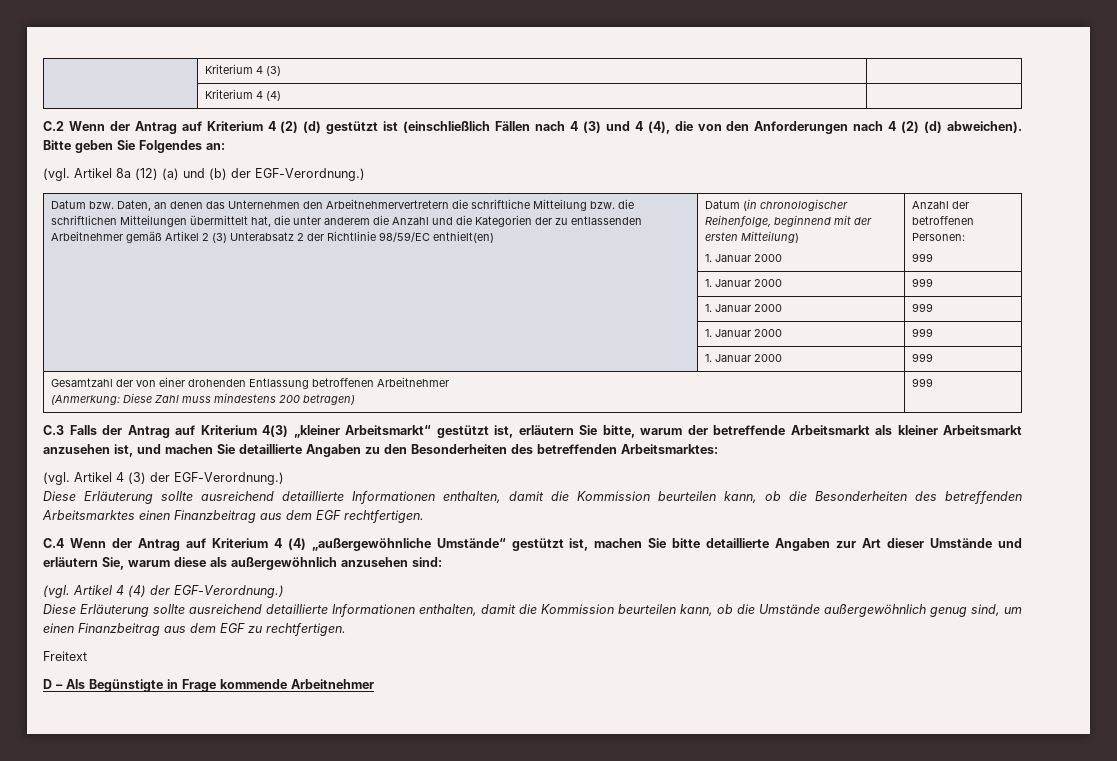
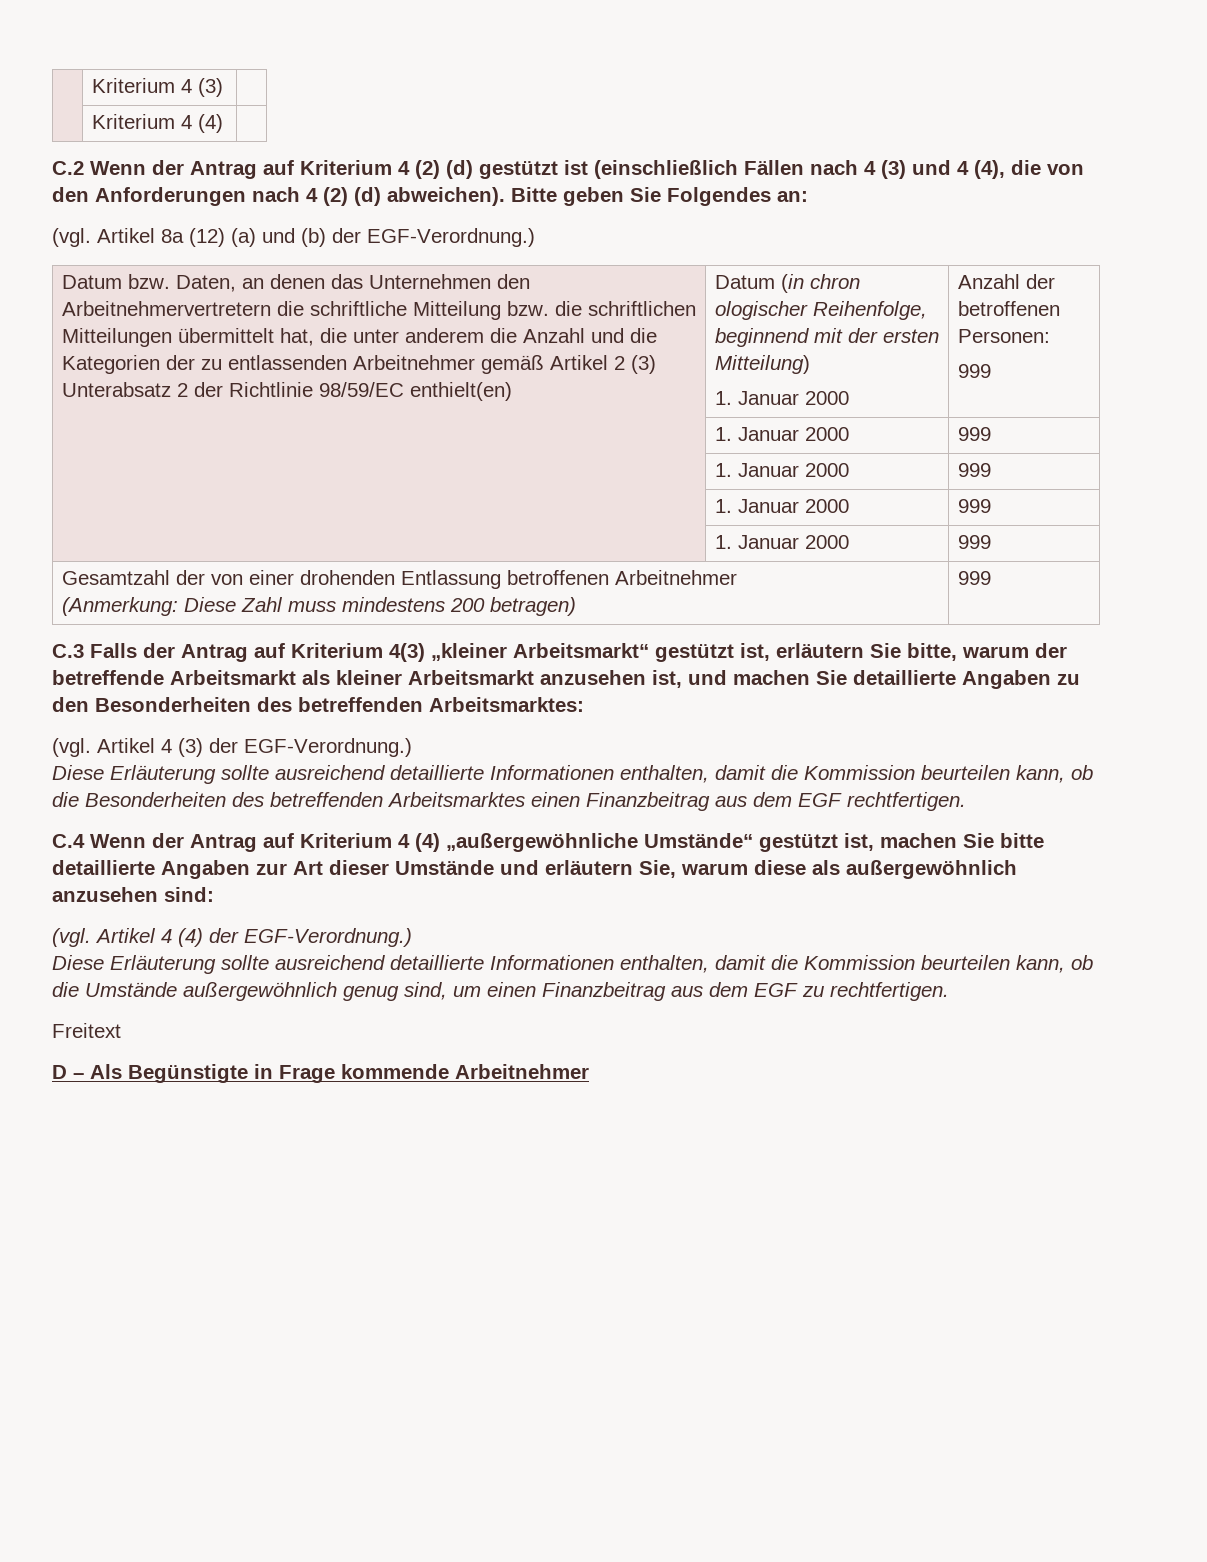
- Datum (in chronologischer Reihenfolge, beginnend mit der ersten Mitteilung)
+ Datum (in chron ologischer Reihenfolge, beginnend mit der ersten Mitteilung)

